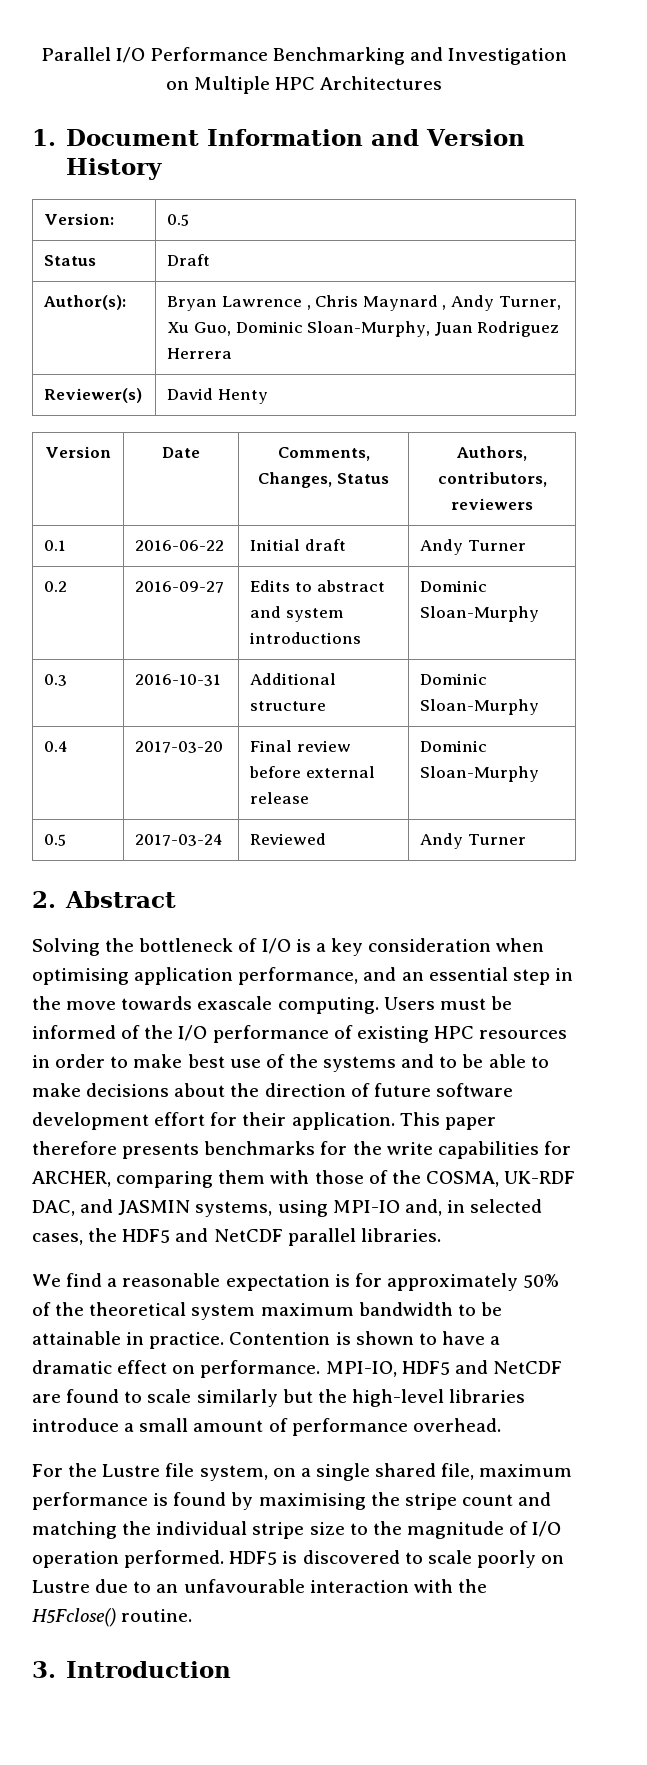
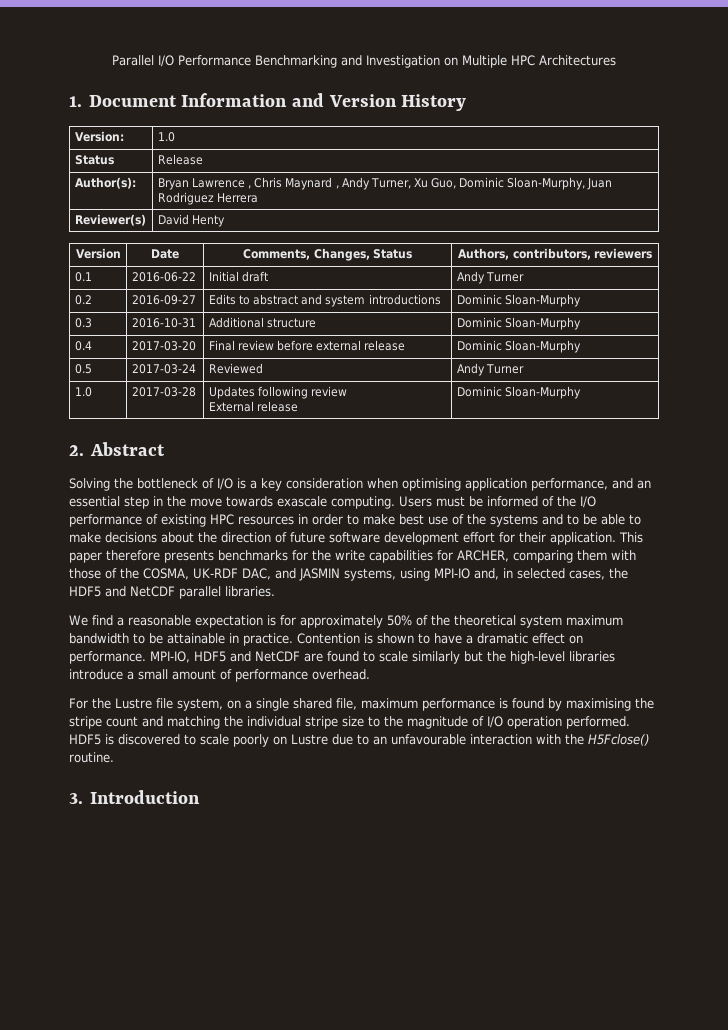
- Version: | 0.5
- Status | Draft
+ Version: | 1.0
+ Status | Release
+ 1.0 | 2017-03-28 | Updates following review
+ External release | Dominic Sloan-Murphy

